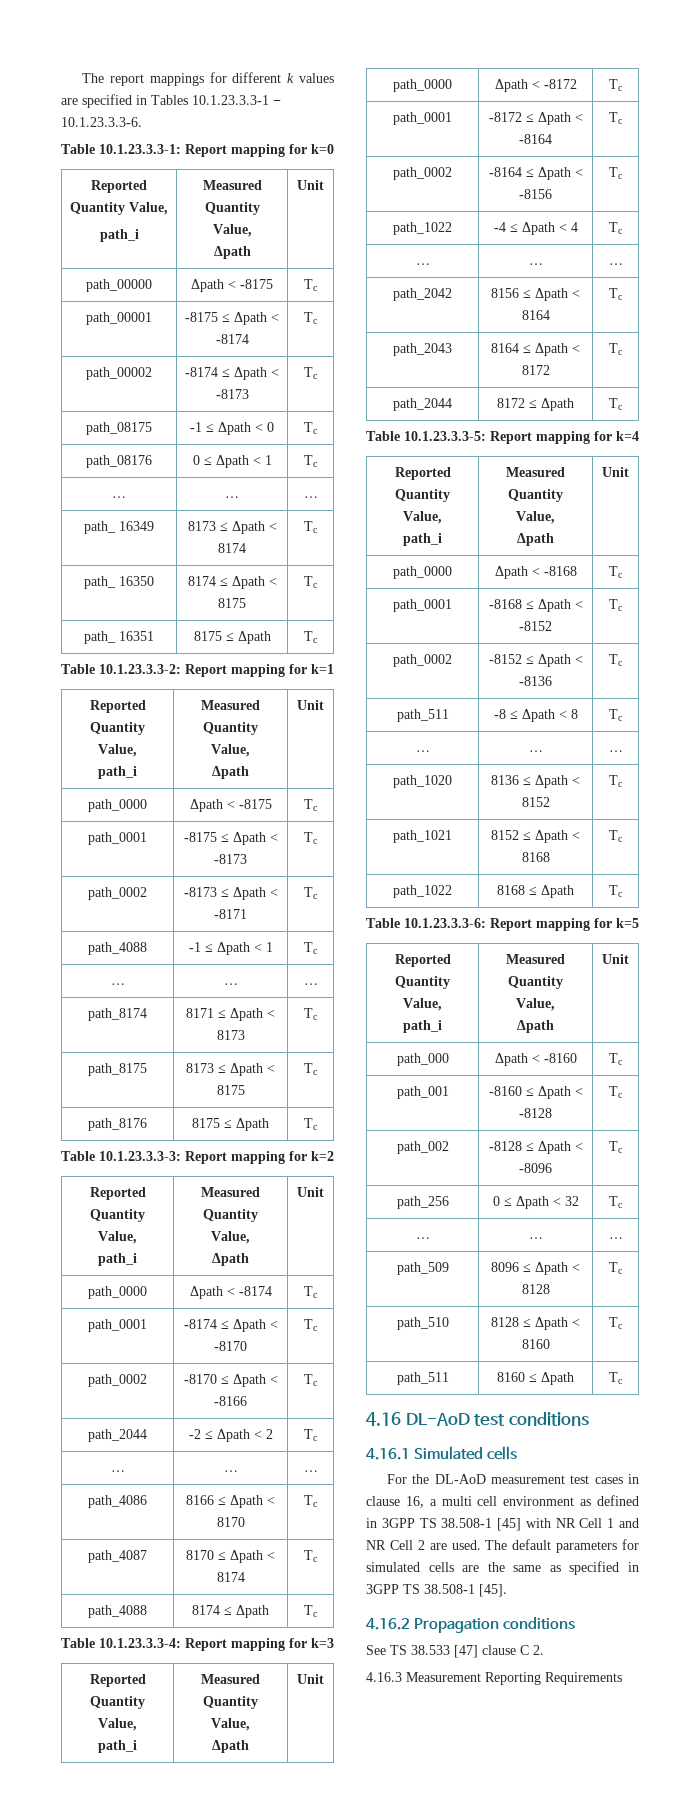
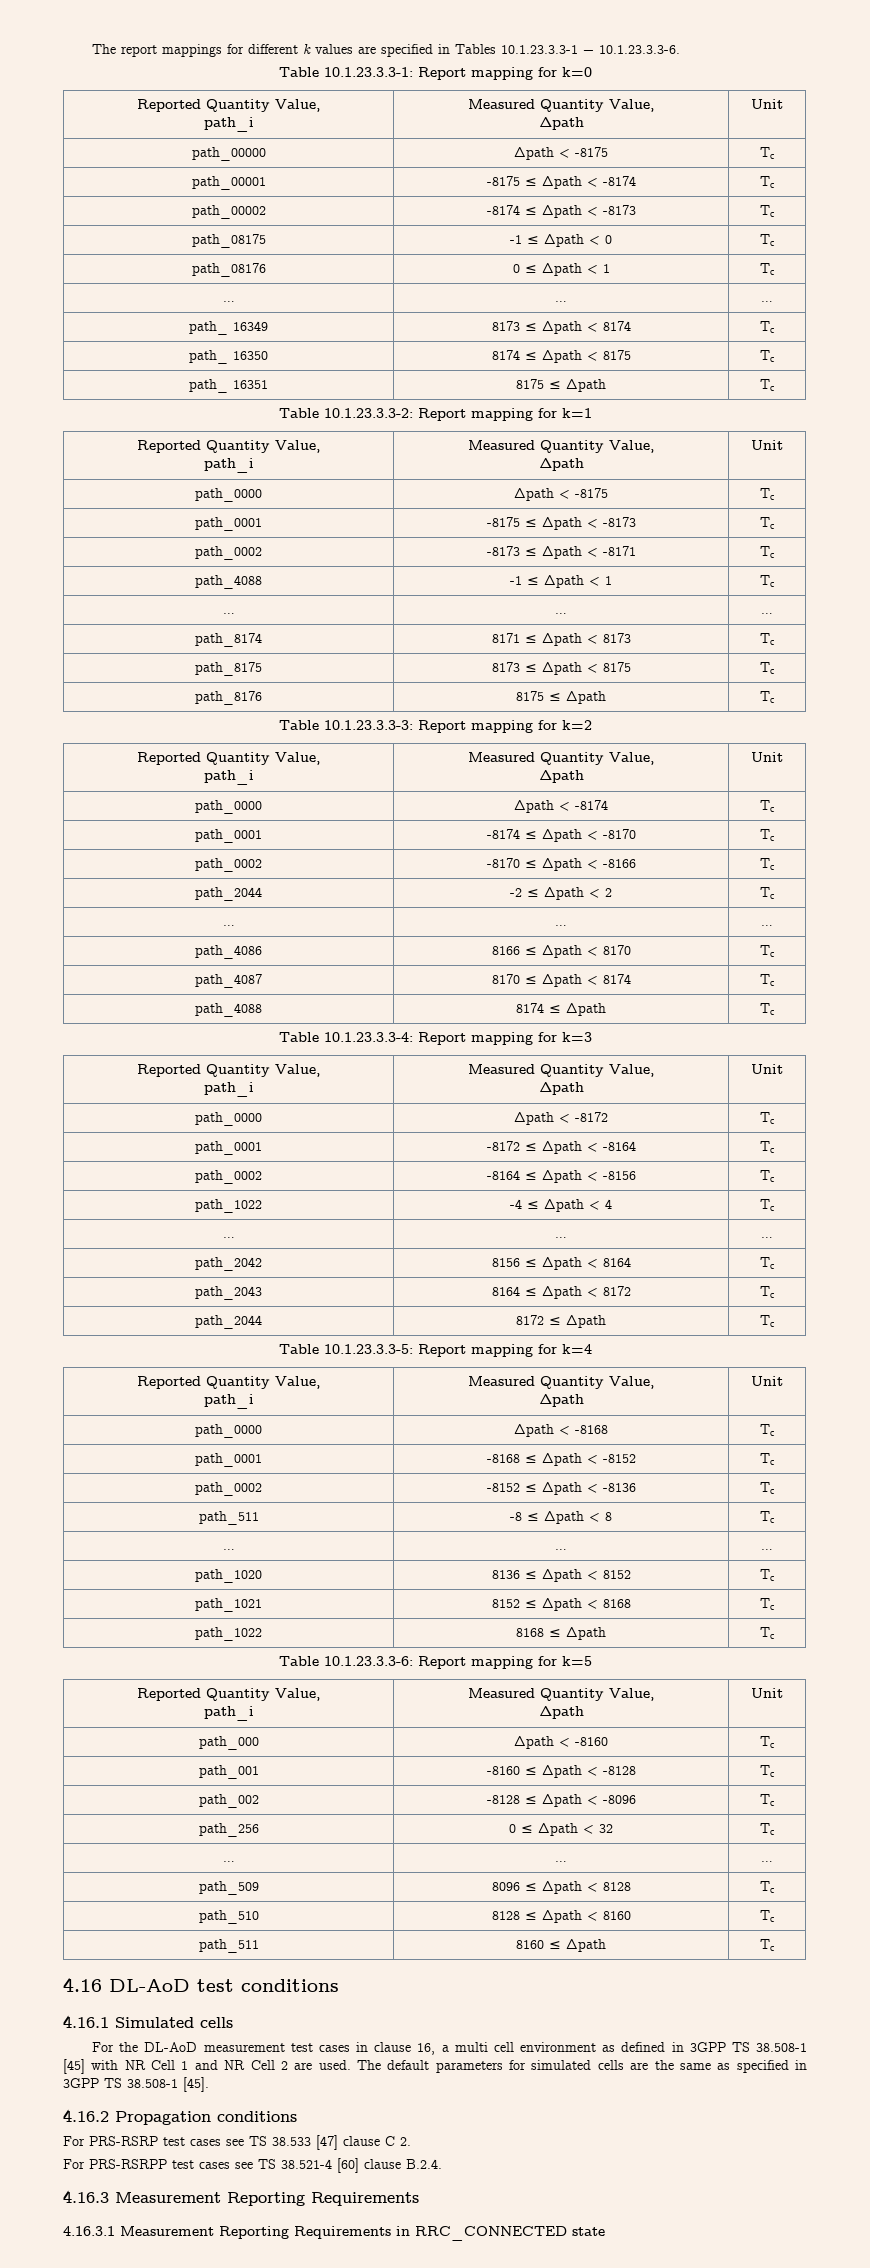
- See TS 38.533 [47] clause C 2.
+ For PRS-RSRP test cases see TS 38.533 [47] clause C 2.
+ For PRS-RSRPP test cases see TS 38.521-4 [60] clause B.2.4.
  4.16.3 Measurement Reporting Requirements
+ 4.16.3.1 Measurement Reporting Requirements in RRC_CONNECTED state

